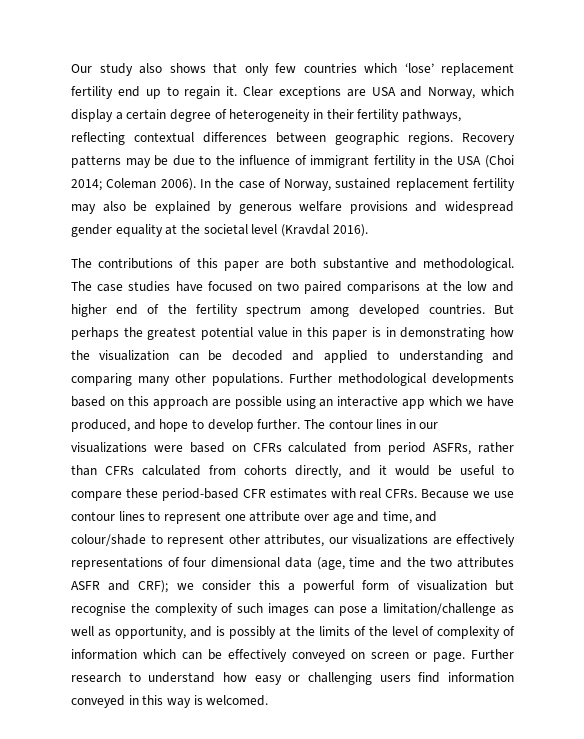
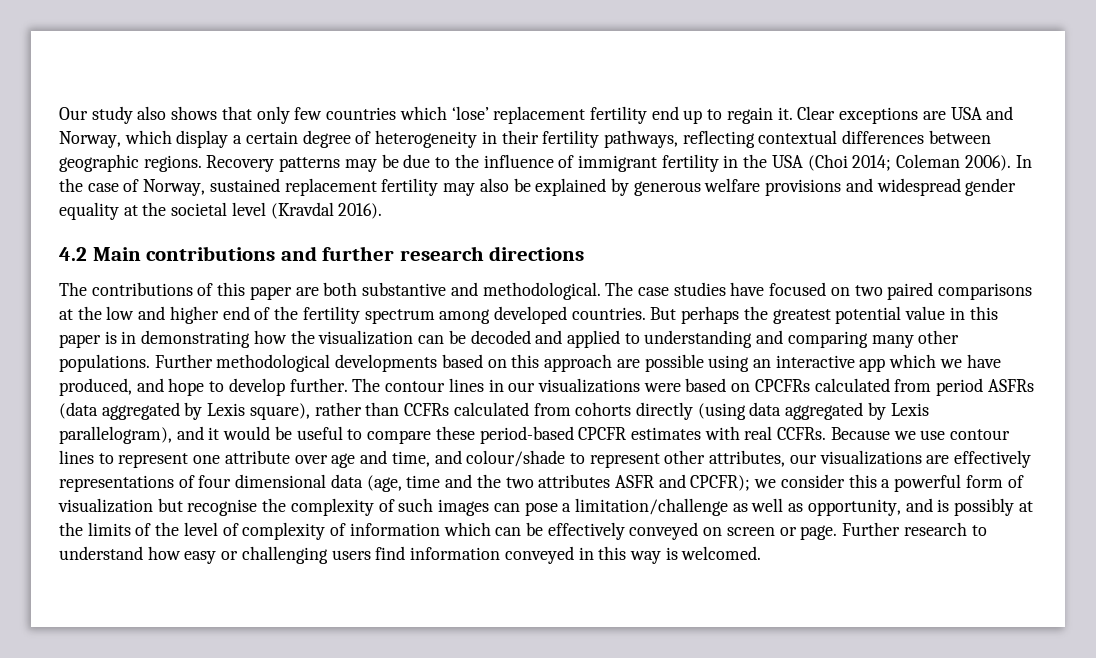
+ 4.2 Main contributions and further research directions
- The contour lines in our visualizations were based on CFRs calculated from period ASFRs, rather than CFRs calculated from cohorts directly, and it would be useful to compare these period-based CFR estimates with real CFRs.
+ The contour lines in our visualizations were based on CPCFRs calculated from period ASFRs (data aggregated by Lexis square), rather than CCFRs calculated from cohorts directly (using data aggregated by Lexis parallelogram), and it would be useful to compare these period-based CPCFR estimates with real CCFRs.
- Because we use contour lines to represent one attribute over age and time, and colour/shade to represent other attributes, our visualizations are effectively representations of four dimensional data (age, time and the two attributes ASFR and CRF);
+ Because we use contour lines to represent one attribute over age and time, and colour/shade to represent other attributes, our visualizations are effectively representations of four dimensional data (age, time and the two attributes ASFR and CPCFR);

